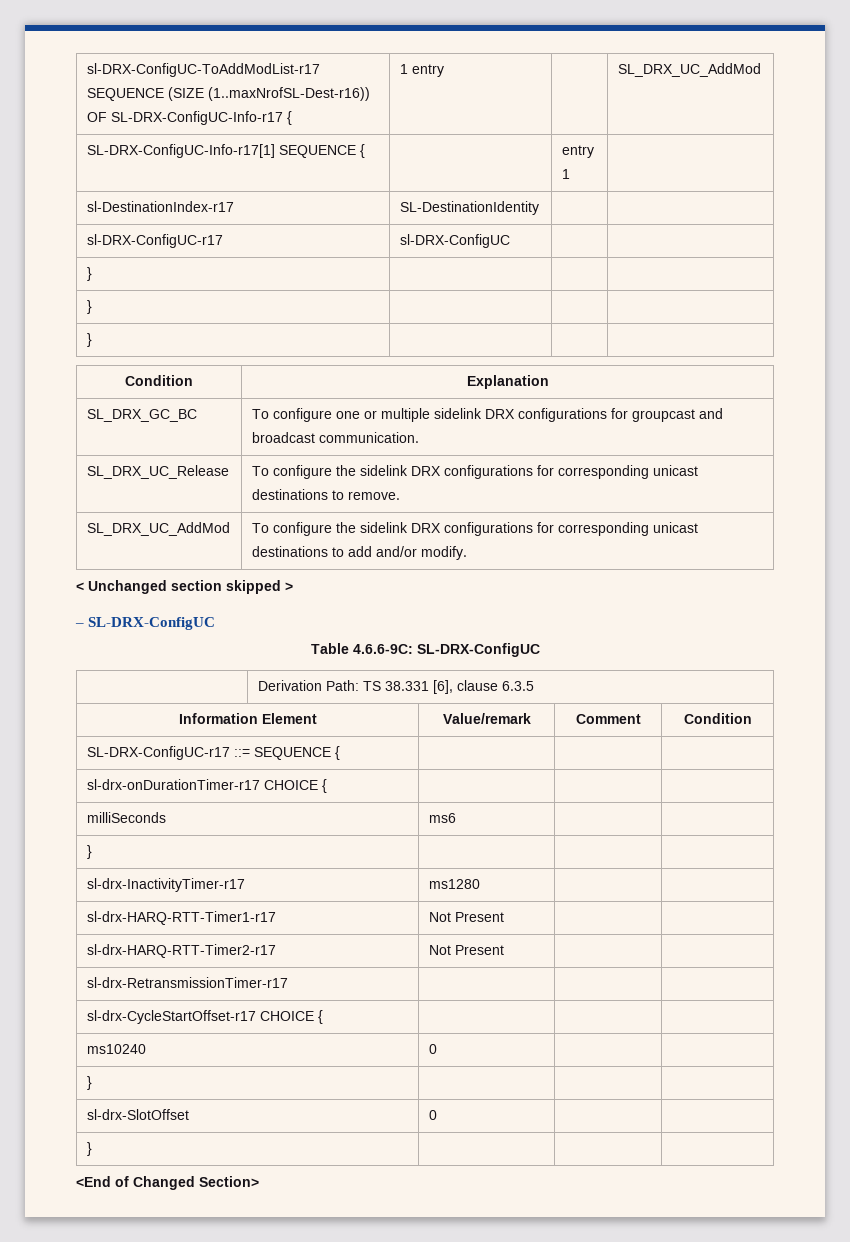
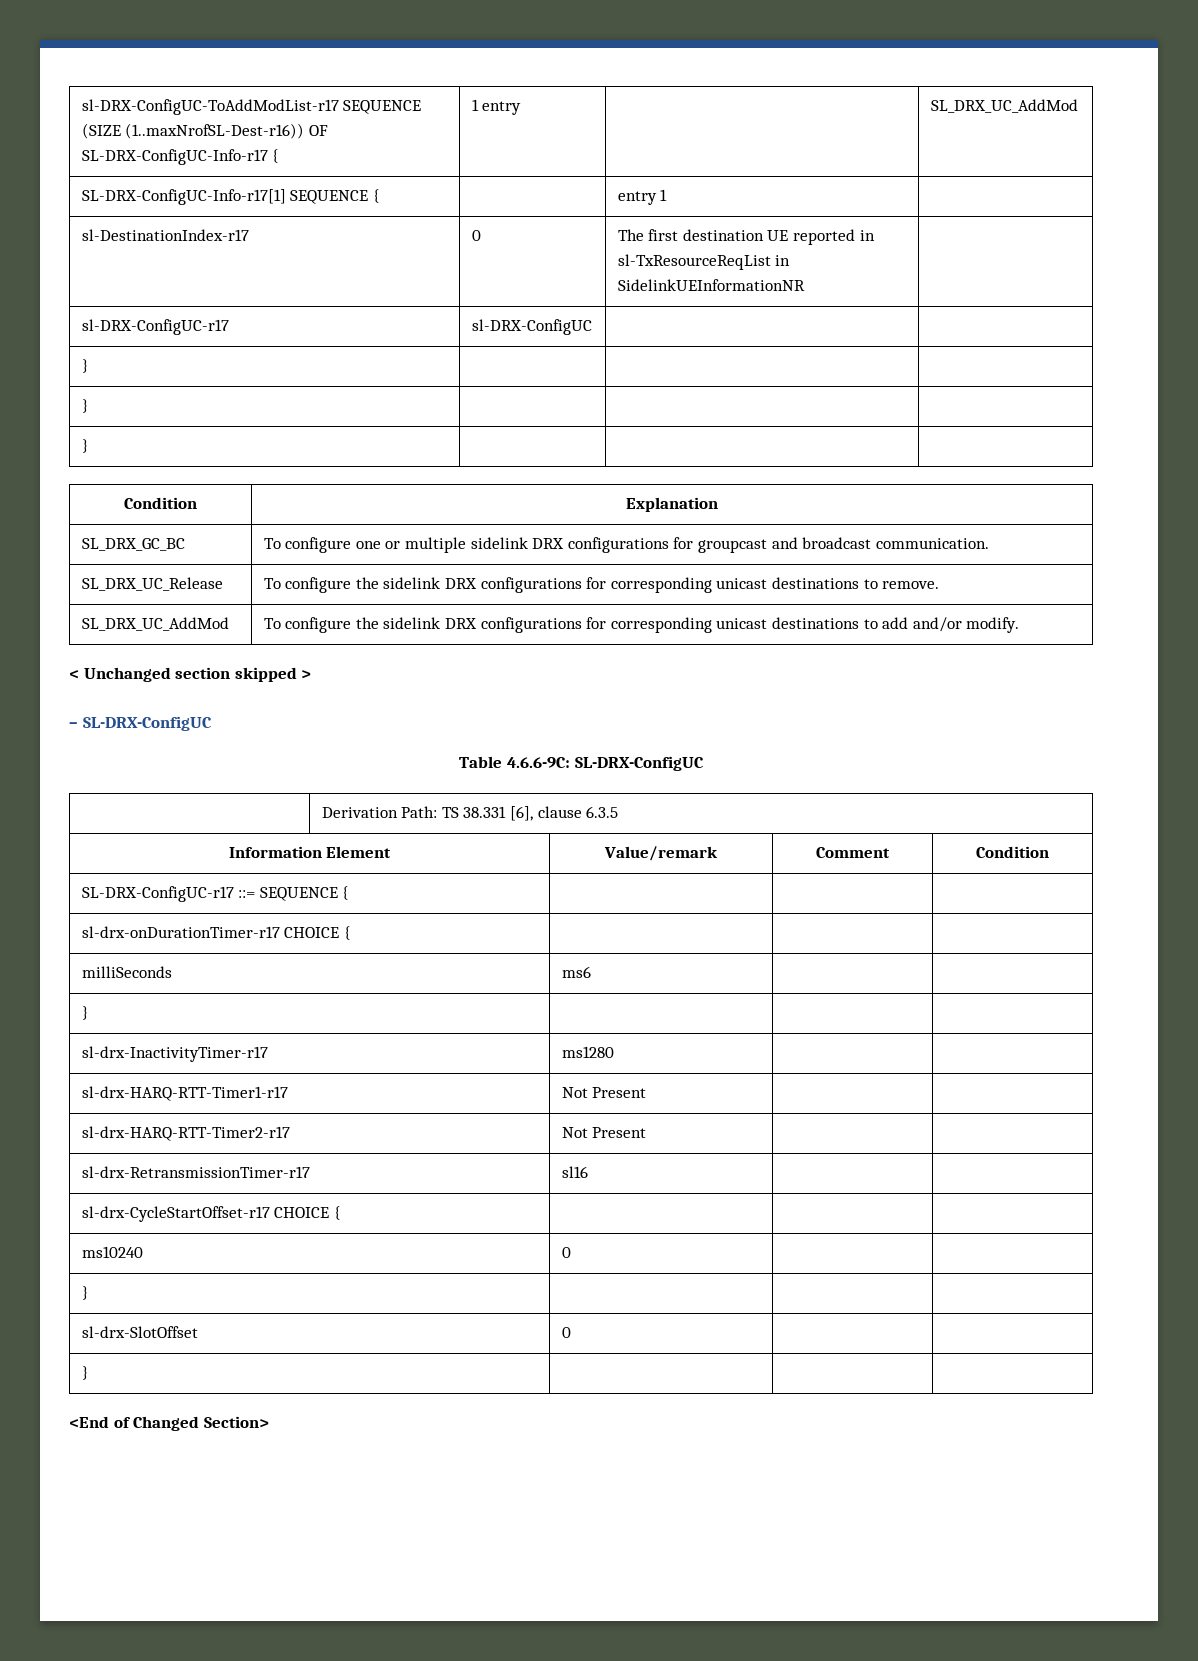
- sl-DestinationIndex-r17 | SL-DestinationIdentity | |
+ sl-DestinationIndex-r17 | 0 | The first destination UE reported in sl-TxResourceReqList in SidelinkUEInformationNR |
- sl-drx-RetransmissionTimer-r17 | | |
+ sl-drx-RetransmissionTimer-r17 | sl16 | |

